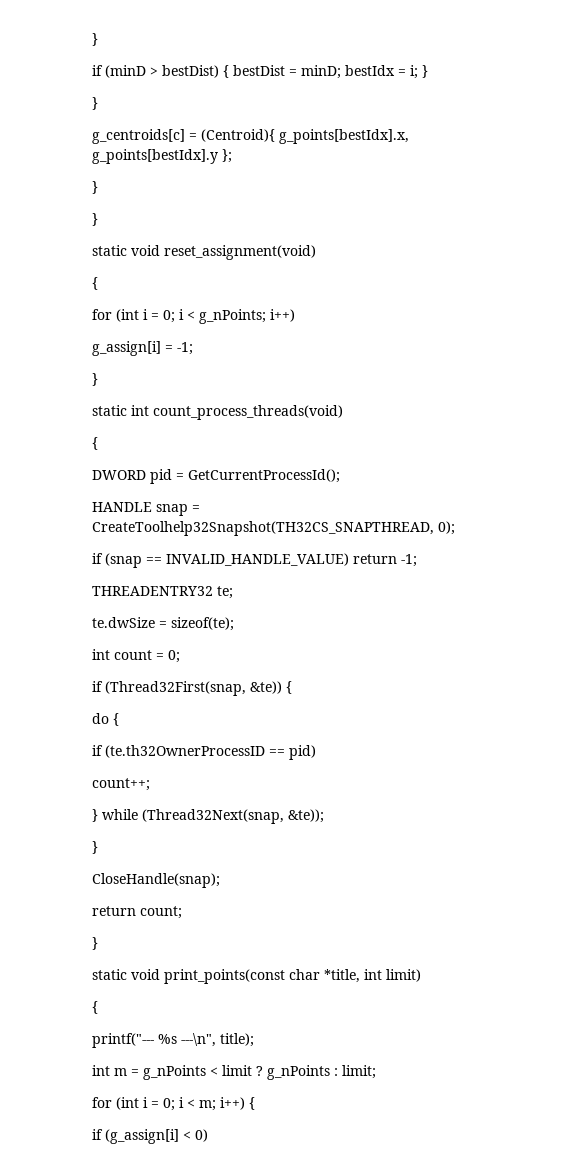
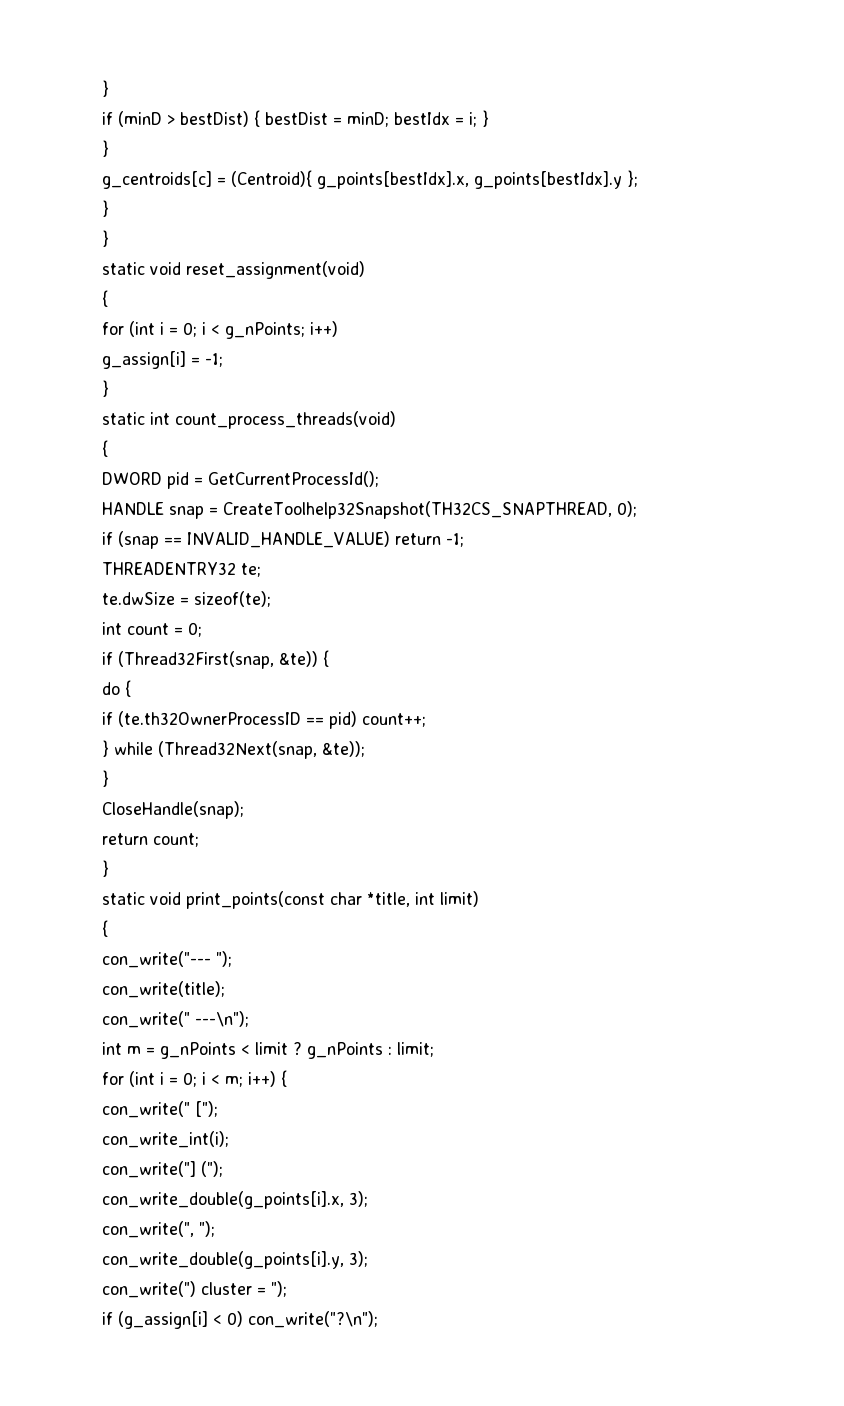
- if (te.th32OwnerProcessID == pid)
- count++;
+ if (te.th32OwnerProcessID == pid) count++;
- printf("--- %s ---\n", title);
+ con_write("--- ");
+ con_write(title);
+ con_write(" ---\n");
+ con_write(" [");
+ con_write_int(i);
+ con_write("] (");
+ con_write_double(g_points[i].x, 3);
+ con_write(", ");
+ con_write_double(g_points[i].y, 3);
+ con_write(") cluster = ");
- if (g_assign[i] < 0)
+ if (g_assign[i] < 0) con_write("?\n");

